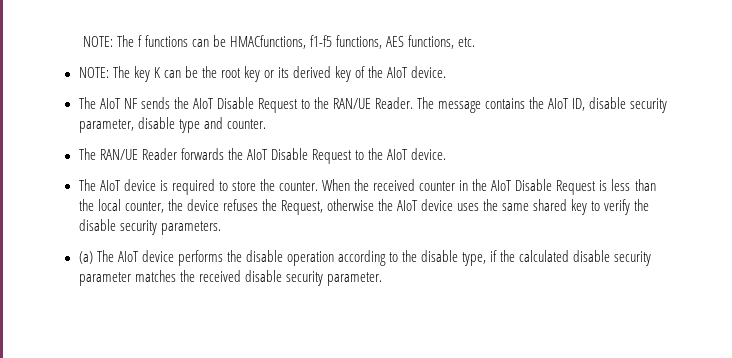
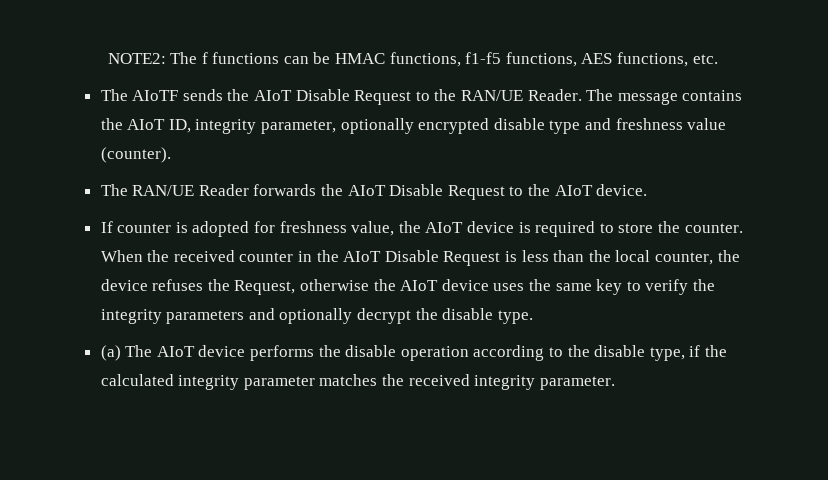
- NOTE: The f functions can be HMACfunctions, f1-f5 functions, AES functions, etc.
+ NOTE2: The f functions can be HMAC functions, f1-f5 functions, AES functions, etc.
- NOTE: The key K can be the root key or its derived key of the AIoT device.
- The AIoT NF sends the AIoT Disable Request to the RAN/UE Reader.
+ The AIoTF sends the AIoT Disable Request to the RAN/UE Reader.
- The message contains the AIoT ID, disable security parameter, disable type and counter.
+ The message contains the AIoT ID, integrity parameter, optionally encrypted disable type and freshness value (counter).
- The AIoT device is required to store the counter.
+ If counter is adopted for freshness value, the AIoT device is required to store the counter.
- When the received counter in the AIoT Disable Request is less than the local counter, the device refuses the Request, otherwise the AIoT device uses the same shared key to verify the disable security parameters.
+ When the received counter in the AIoT Disable Request is less than the local counter, the device refuses the Request, otherwise the AIoT device uses the same key to verify the integrity parameters and optionally decrypt the disable type.
- (a) The AIoT device performs the disable operation according to the disable type, if the calculated disable security parameter matches the received disable security parameter.
+ (a) The AIoT device performs the disable operation according to the disable type, if the calculated integrity parameter matches the received integrity parameter.

